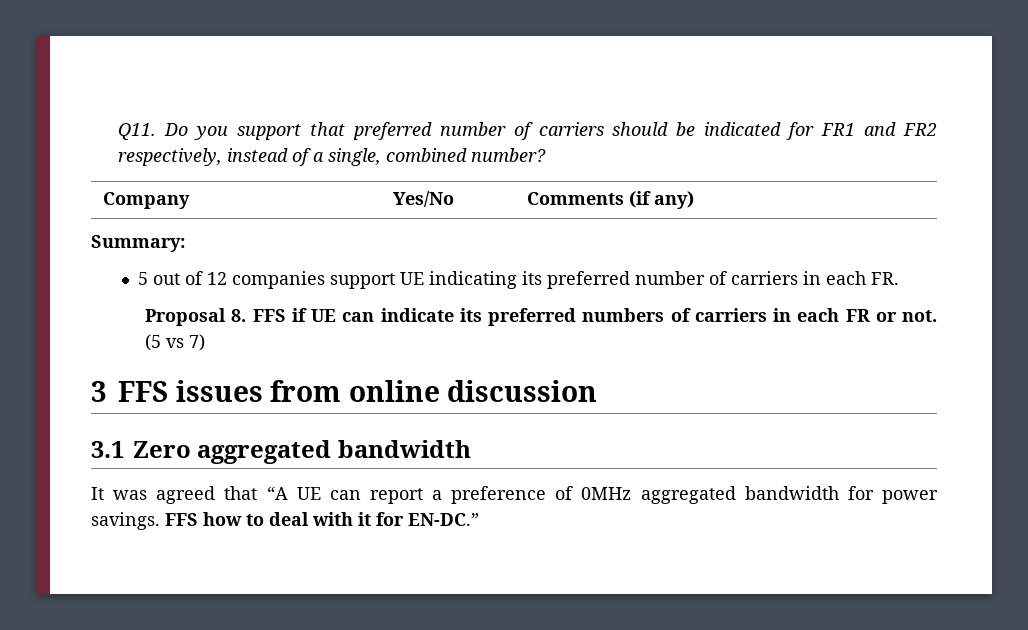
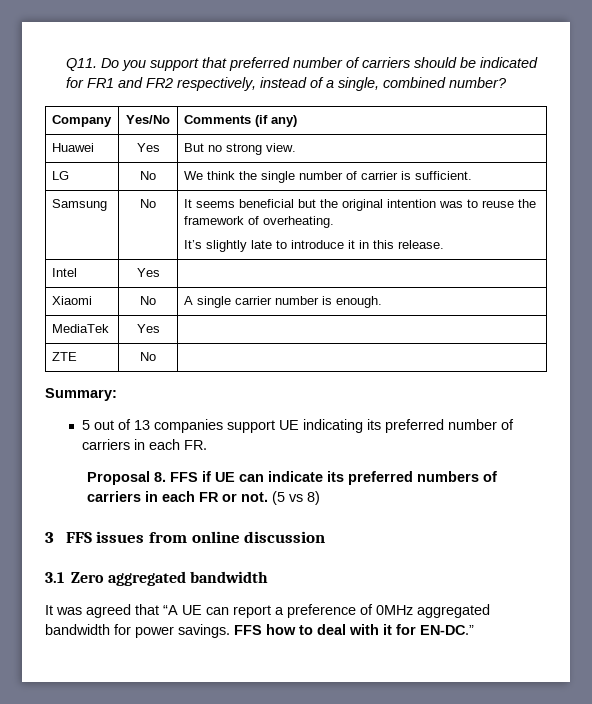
+ Huawei | Yes | But no strong view.
+ LG | No | We think the single number of carrier is sufficient.
+ Samsung | No | It seems beneficial but the original intention was to reuse the framework of overheating.
+ It’s slightly late to introduce it in this release.
+ Intel | Yes |
+ Xiaomi | No | A single carrier number is enough.
+ MediaTek | Yes |
+ ZTE | No |
- 5 out of 12 companies support UE indicating its preferred number of carriers in each FR.
+ 5 out of 13 companies support UE indicating its preferred number of carriers in each FR.
- (5 vs 7)
+ (5 vs 8)

